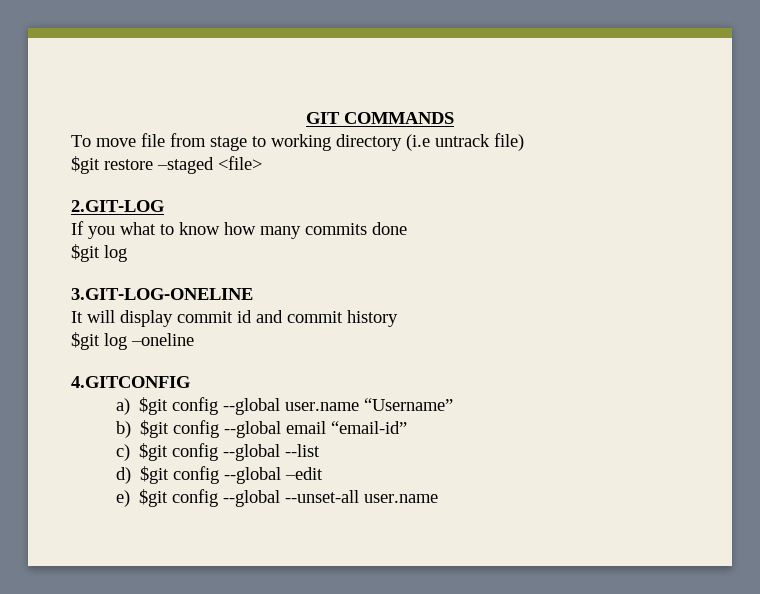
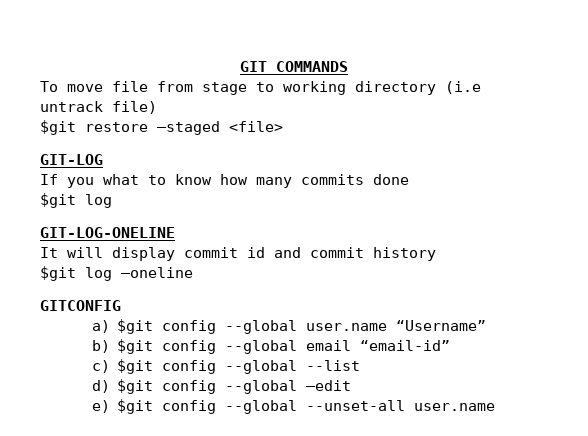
- 2.GIT-LOG
+ GIT-LOG
- 3.GIT-LOG-ONELINE
+ GIT-LOG-ONELINE
- 4.GITCONFIG
+ GITCONFIG

